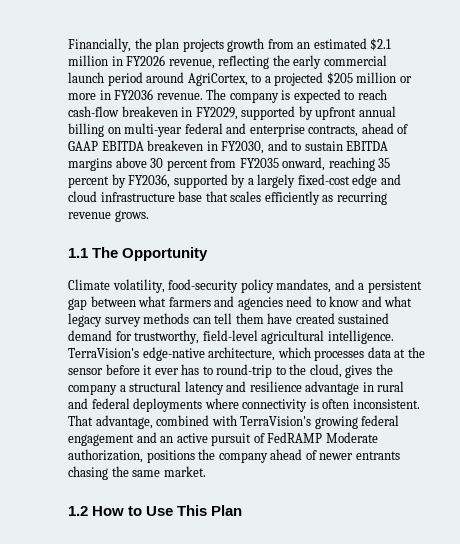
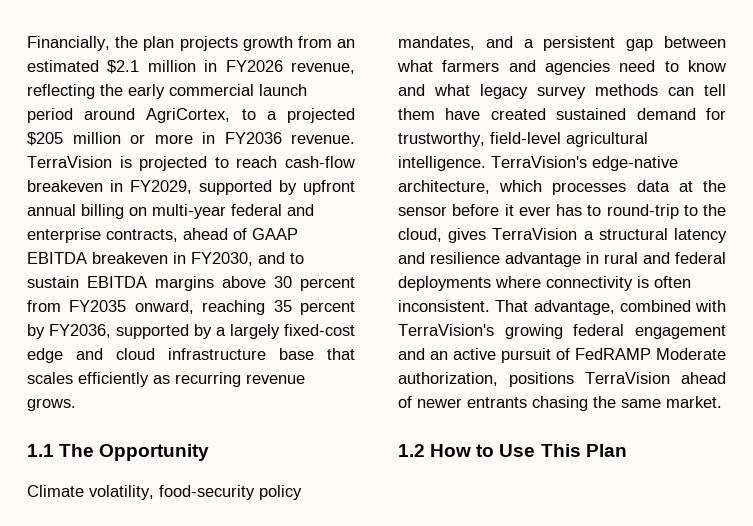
- The company is expected to reach cash-flow breakeven in FY2029, supported by upfront annual billing on multi-year federal and enterprise contracts, ahead of GAAP EBITDA breakeven in FY2030, and to sustain EBITDA margins above 30 percent from FY2035 onward, reaching 35 percent by FY2036, supported by a largely fixed-cost edge and cloud infrastructure base that scales efficiently as recurring revenue grows.
+ TerraVision is projected to reach cash-flow breakeven in FY2029, supported by upfront annual billing on multi-year federal and enterprise contracts, ahead of GAAP EBITDA breakeven in FY2030, and to sustain EBITDA margins above 30 percent from FY2035 onward, reaching 35 percent by FY2036, supported by a largely fixed-cost edge and cloud infrastructure base that scales efficiently as recurring revenue grows.
- TerraVision's edge-native architecture, which processes data at the sensor before it ever has to round-trip to the cloud, gives the company a structural latency and resilience advantage in rural and federal deployments where connectivity is often inconsistent.
+ TerraVision's edge-native architecture, which processes data at the sensor before it ever has to round-trip to the cloud, gives TerraVision a structural latency and resilience advantage in rural and federal deployments where connectivity is often inconsistent.
- That advantage, combined with TerraVision's growing federal engagement and an active pursuit of FedRAMP Moderate authorization, positions the company ahead of newer entrants chasing the same market.
+ That advantage, combined with TerraVision's growing federal engagement and an active pursuit of FedRAMP Moderate authorization, positions TerraVision ahead of newer entrants chasing the same market.

